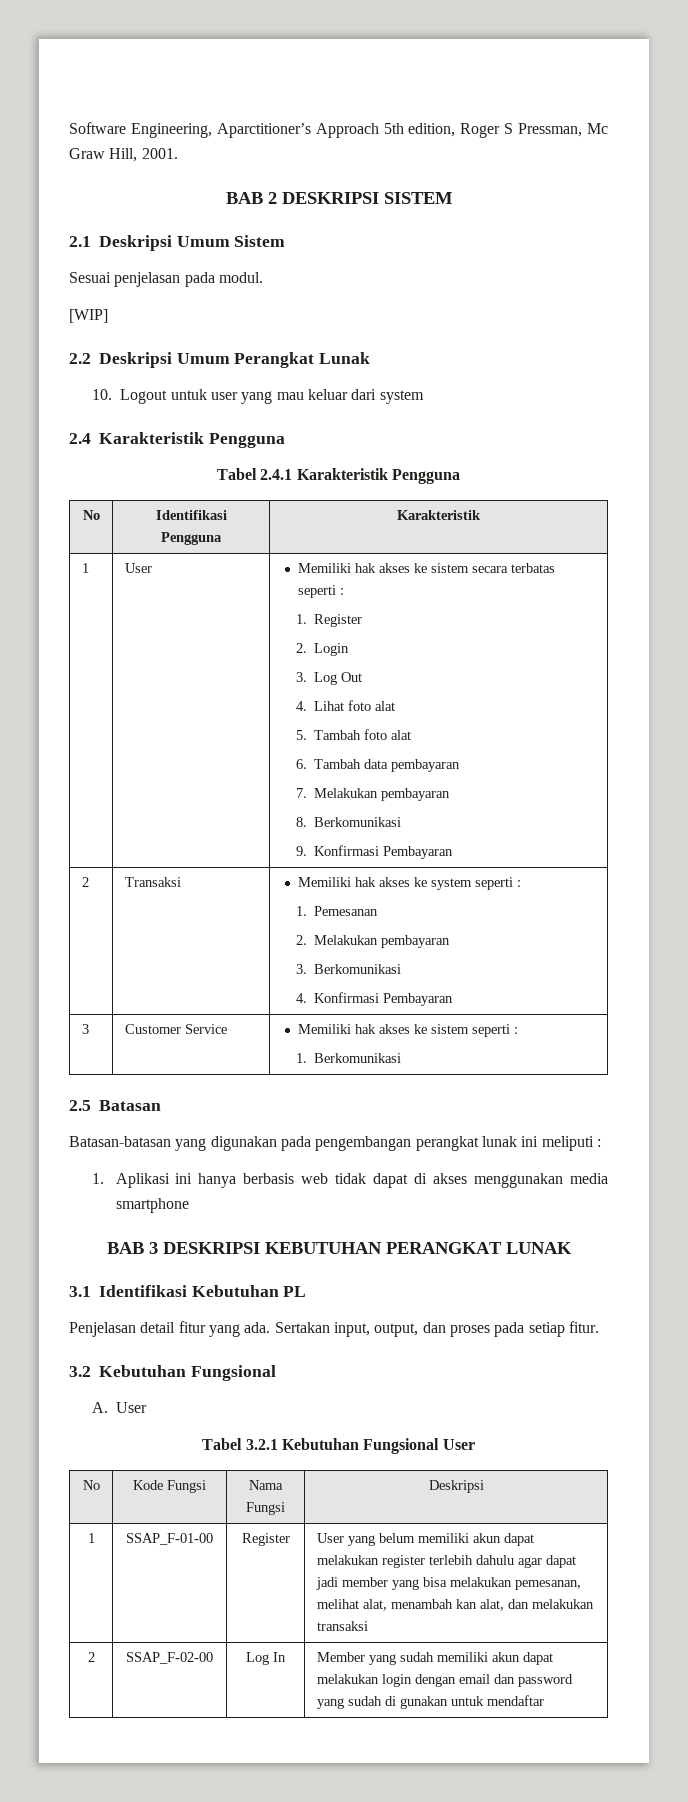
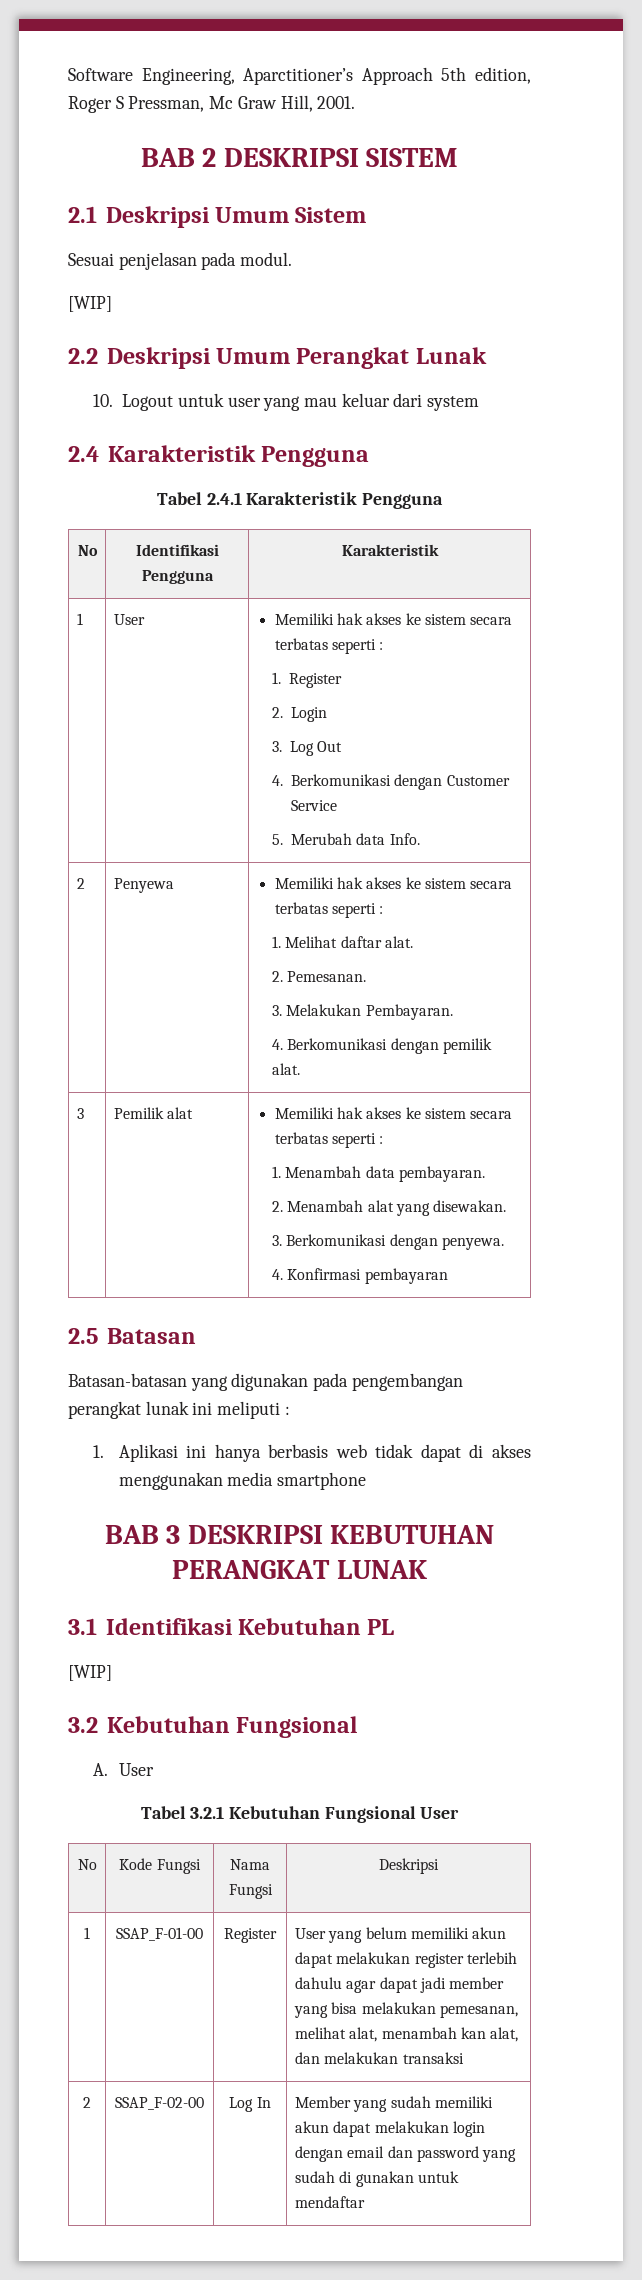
  1 | User | Memiliki hak akses ke sistem secara terbatas seperti :
  1. Register
  2. Login
  3. Log Out
- 4. Lihat foto alat
- 5. Tambah foto alat
- 6. Tambah data pembayaran
- 7. Melakukan pembayaran
- 8. Berkomunikasi
- 9. Konfirmasi Pembayaran
- 2 | Transaksi | Memiliki hak akses ke system seperti :
- 1. Pemesanan
- 2. Melakukan pembayaran
- 3. Berkomunikasi
- 4. Konfirmasi Pembayaran
- 3 | Customer Service | Memiliki hak akses ke sistem seperti :
- 1. Berkomunikasi
+ 4. Berkomunikasi dengan Customer Service
+ 5. Merubah data Info.
+ 2 | Penyewa | Memiliki hak akses ke sistem secara terbatas seperti :
+ 1. Melihat daftar alat.
+ 2. Pemesanan.
+ 3. Melakukan Pembayaran.
+ 4. Berkomunikasi dengan pemilik alat.
+ 3 | Pemilik alat | Memiliki hak akses ke sistem secara terbatas seperti :
+ 1. Menambah data pembayaran.
+ 2. Menambah alat yang disewakan.
+ 3. Berkomunikasi dengan penyewa.
+ 4. Konfirmasi pembayaran
  3.1 Identifikasi Kebutuhan PL
- Penjelasan detail fitur yang ada. Sertakan input, output, dan proses pada setiap fitur.
+ [WIP]

